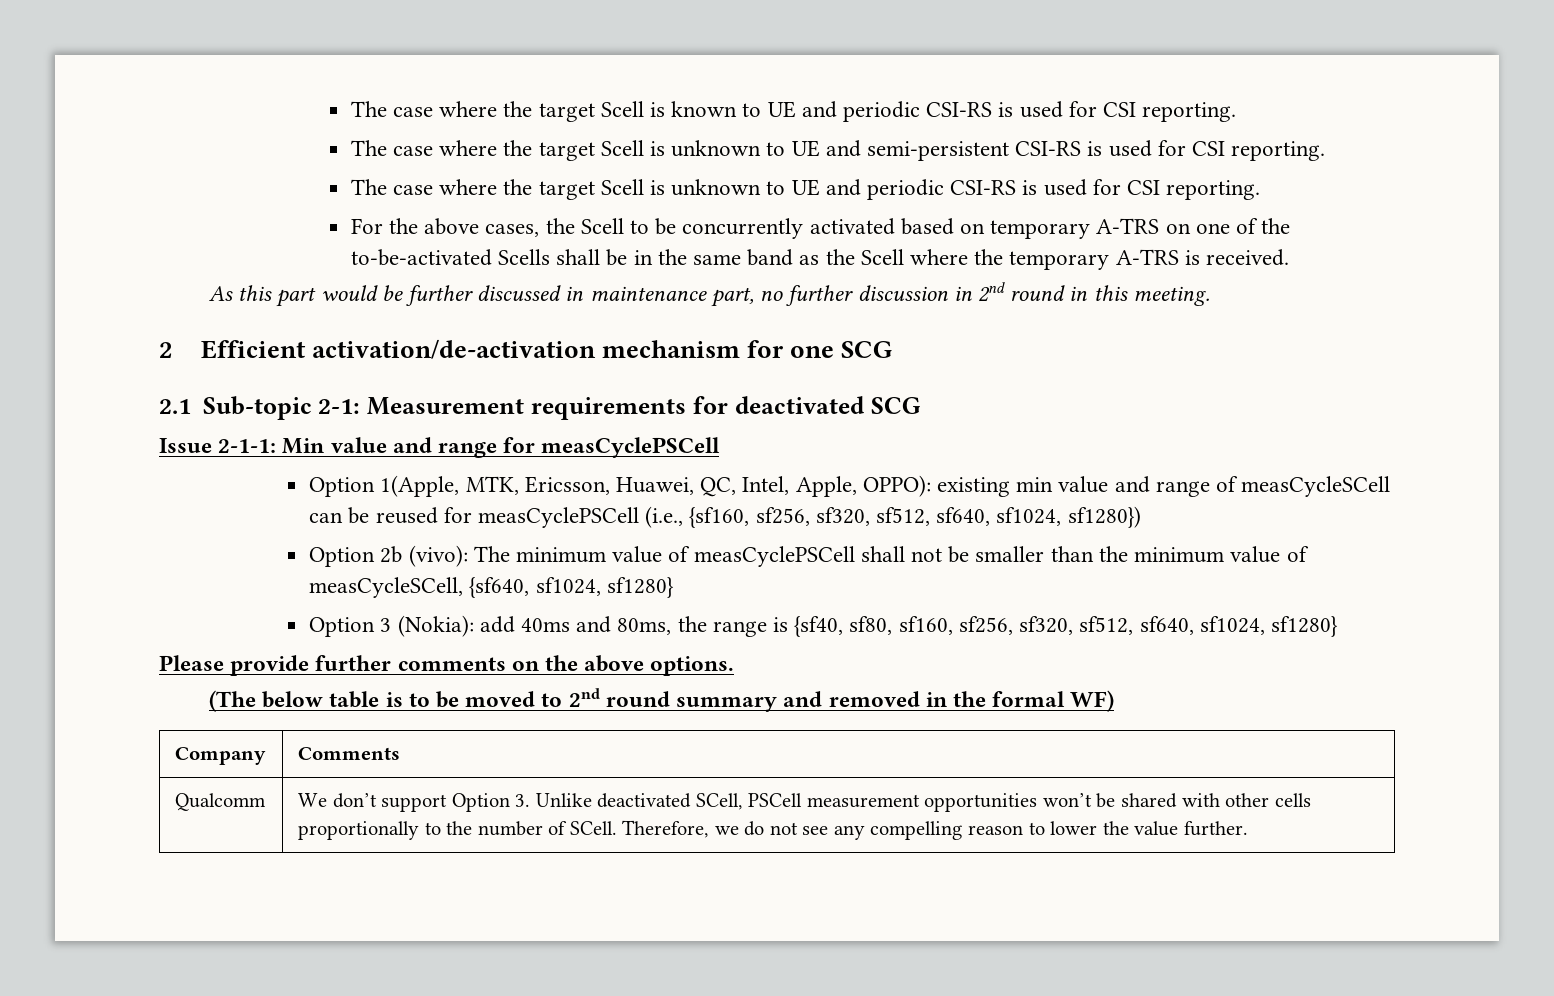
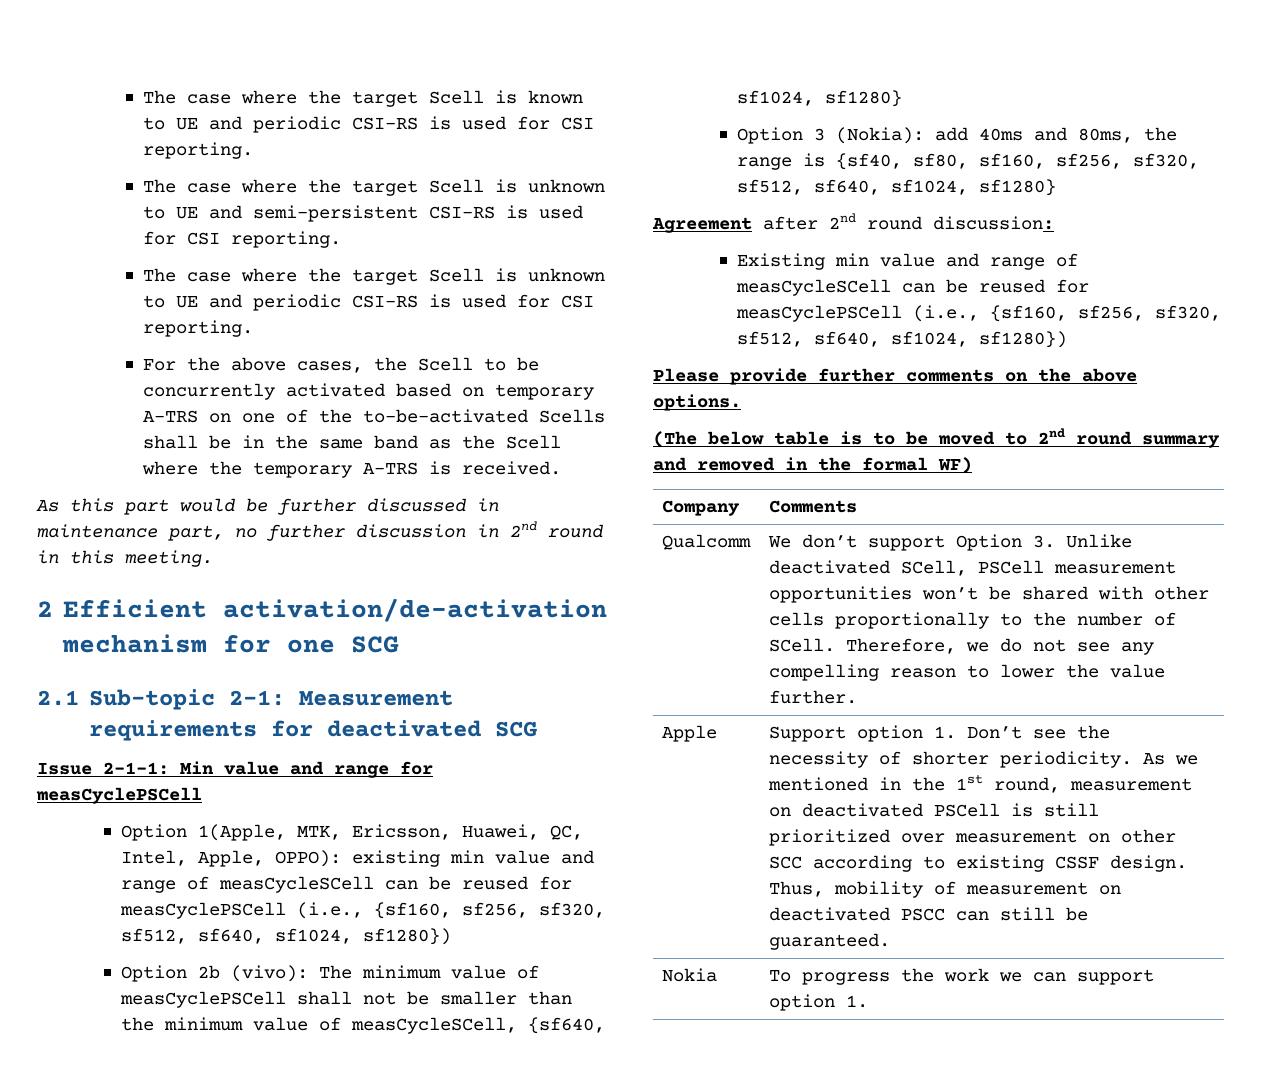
+ Agreement after 2nd round discussion:
+ Existing min value and range of measCycleSCell can be reused for measCyclePSCell (i.e., {sf160, sf256, sf320, sf512, sf640, sf1024, sf1280})
+ Apple | Support option 1. Don’t see the necessity of shorter periodicity. As we mentioned in the 1st round, measurement on deactivated PSCell is still prioritized over measurement on other SCC according to existing CSSF design. Thus, mobility of measurement on deactivated PSCC can still be guaranteed.
+ Nokia | To progress the work we can support option 1.

